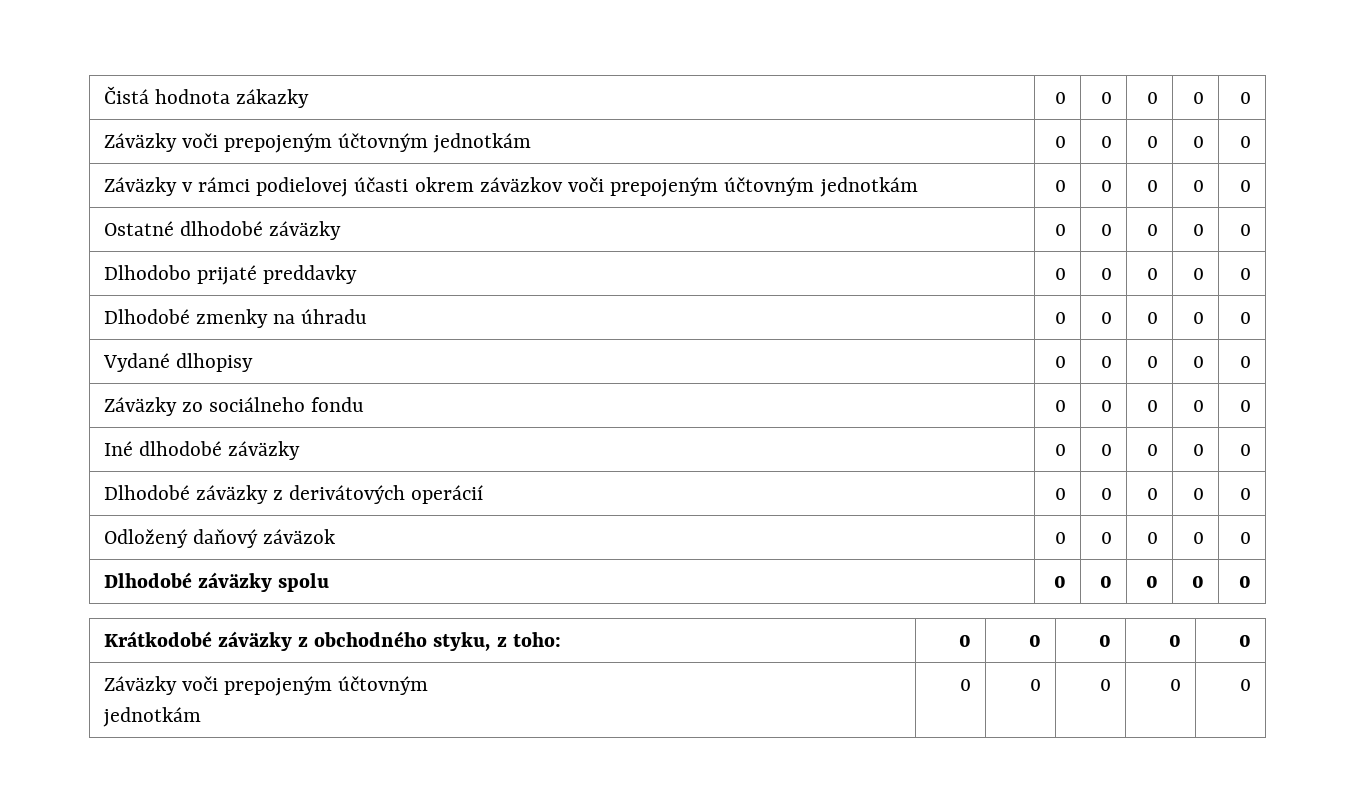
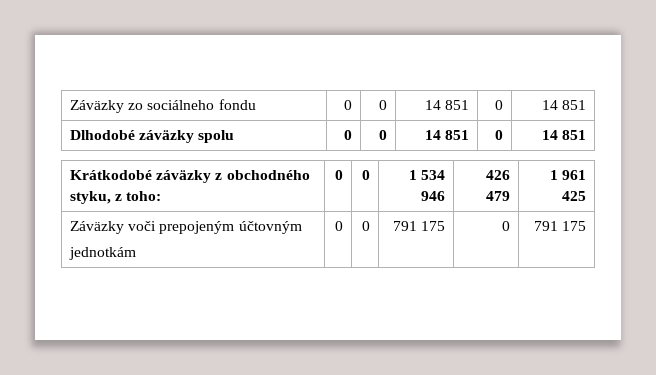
- Čistá hodnota zákazky | 0 | 0 | 0 | 0 | 0
- Záväzky voči prepojeným účtovným jednotkám | 0 | 0 | 0 | 0 | 0
- Záväzky v rámci podielovej účasti okrem záväzkov voči prepojeným účtovným jednotkám | 0 | 0 | 0 | 0 | 0
- Ostatné dlhodobé záväzky | 0 | 0 | 0 | 0 | 0
- Dlhodobo prijaté preddavky | 0 | 0 | 0 | 0 | 0
- Dlhodobé zmenky na úhradu | 0 | 0 | 0 | 0 | 0
- Vydané dlhopisy | 0 | 0 | 0 | 0 | 0
- Záväzky zo sociálneho fondu | 0 | 0 | 0 | 0 | 0
- Iné dlhodobé záväzky | 0 | 0 | 0 | 0 | 0
- Dlhodobé záväzky z derivátových operácií | 0 | 0 | 0 | 0 | 0
- Odložený daňový záväzok | 0 | 0 | 0 | 0 | 0
+ Záväzky zo sociálneho fondu | 0 | 0 | 14 851 | 0 | 14 851
- Dlhodobé záväzky spolu | 0 | 0 | 0 | 0 | 0
+ Dlhodobé záväzky spolu | 0 | 0 | 14 851 | 0 | 14 851
- Krátkodobé záväzky z obchodného styku, z toho: | 0 | 0 | 0 | 0 | 0
+ Krátkodobé záväzky z obchodného styku, z toho: | 0 | 0 | 1 534 946 | 426 479 | 1 961 425
  Záväzky voči prepojeným účtovným
- jednotkám | 0 | 0 | 0 | 0 | 0
+ jednotkám | 0 | 0 | 791 175 | 0 | 791 175

